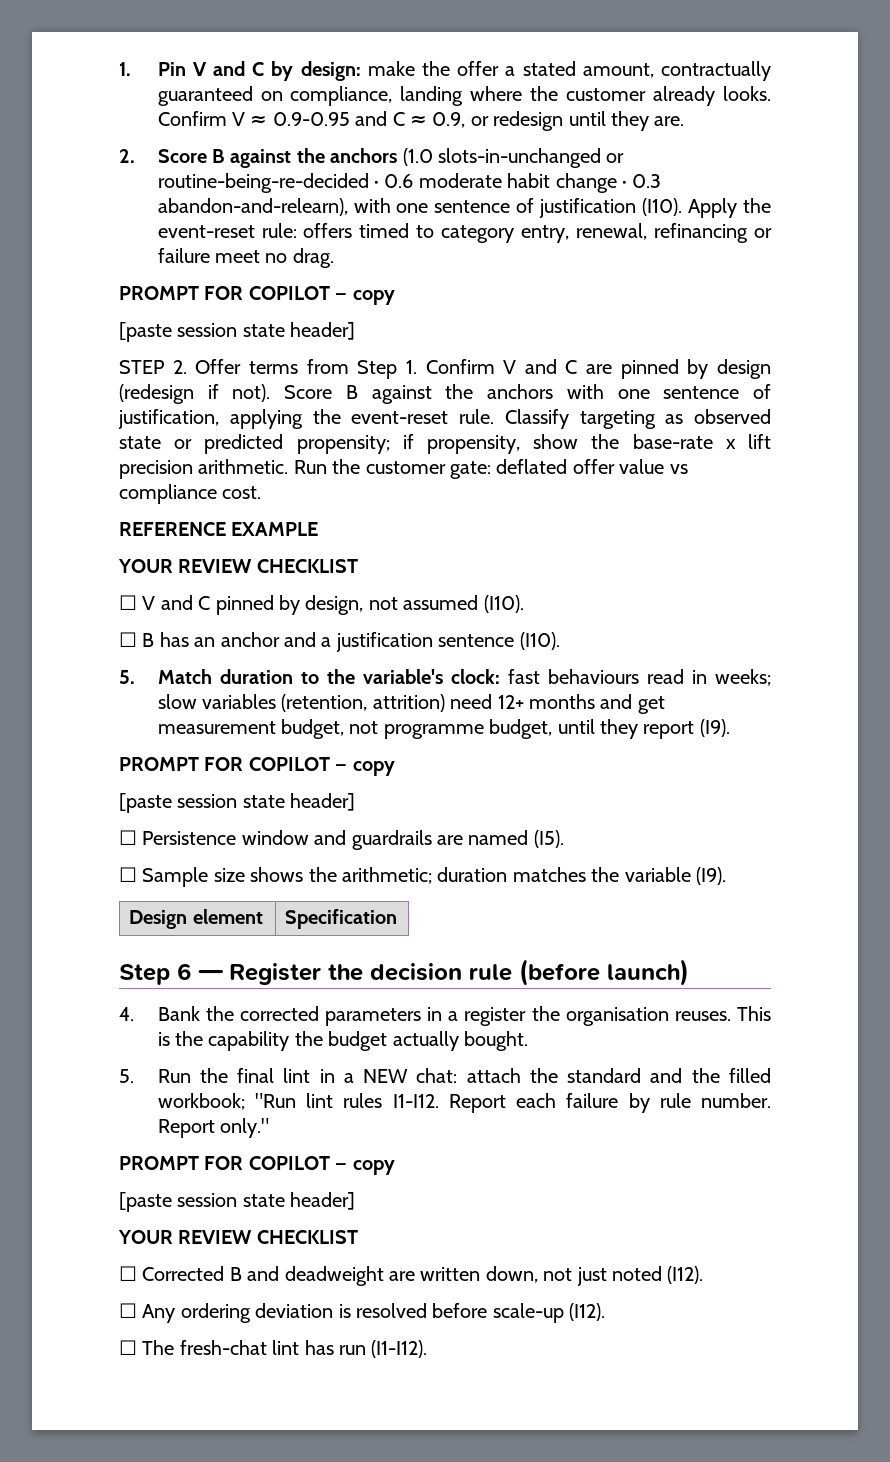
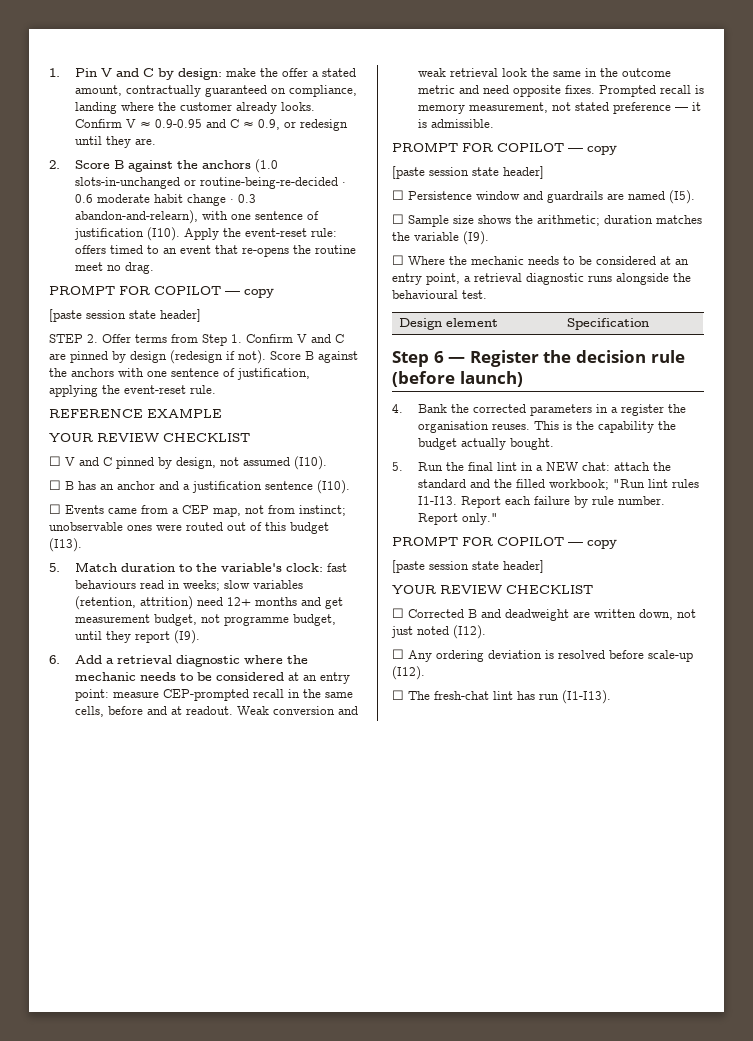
- Apply the event-reset rule: offers timed to category entry, renewal, refinancing or failure meet no drag.
+ Apply the event-reset rule: offers timed to an event that re-opens the routine meet no drag.
- Classify targeting as observed state or predicted propensity; if propensity, show the base-rate x lift precision arithmetic. Run the customer gate: deflated offer value vs compliance cost.
+ ☐ Events came from a CEP map, not from instinct; unobservable ones were routed out of this budget (I13).
+ 6. Add a retrieval diagnostic where the mechanic needs to be considered at an entry point: measure CEP-prompted recall in the same cells, before and at readout. Weak conversion and weak retrieval look the same in the outcome metric and need opposite fixes. Prompted recall is memory measurement, not stated preference — it is admissible.
+ ☐ Where the mechanic needs to be considered at an entry point, a retrieval diagnostic runs alongside the behavioural test.
- 5. Run the final lint in a NEW chat: attach the standard and the filled workbook; "Run lint rules I1-I12.
+ 5. Run the final lint in a NEW chat: attach the standard and the filled workbook; "Run lint rules I1-I13.
- ☐ The fresh-chat lint has run (I1-I12).
+ ☐ The fresh-chat lint has run (I1-I13).

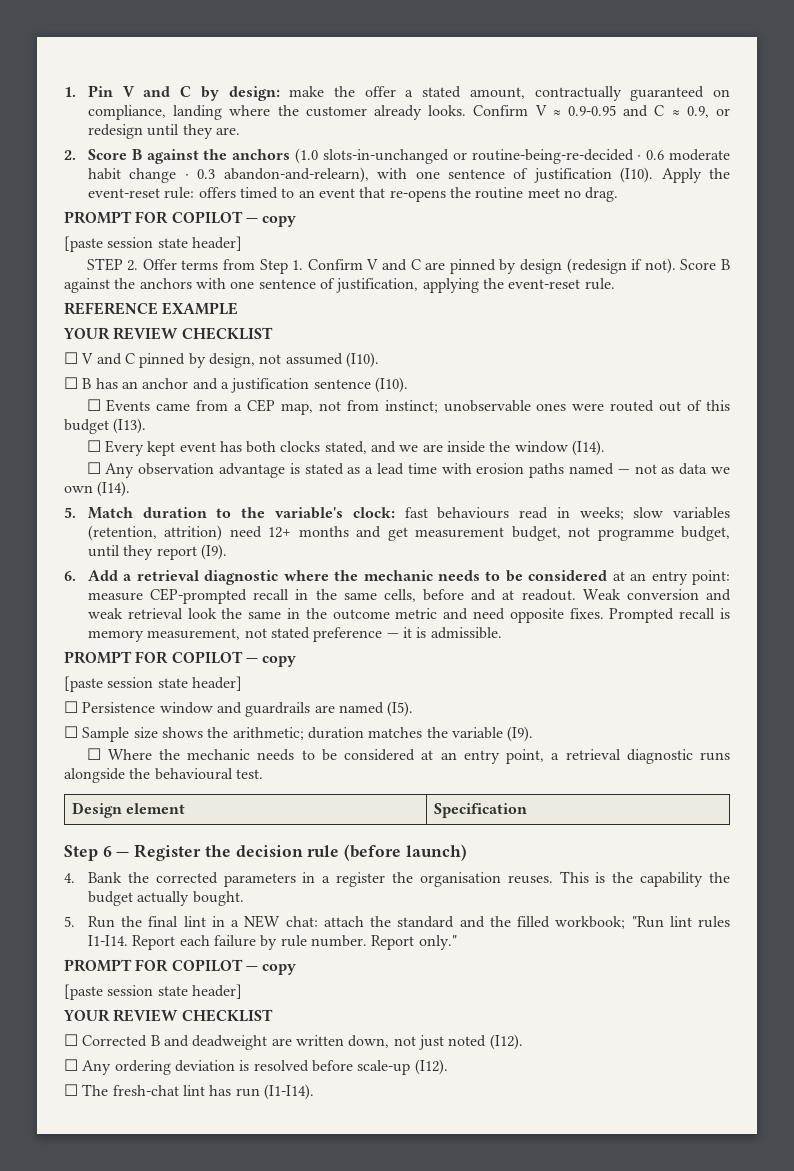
+ ☐ Every kept event has both clocks stated, and we are inside the window (I14).
+ ☐ Any observation advantage is stated as a lead time with erosion paths named — not as data we own (I14).
- 5. Run the final lint in a NEW chat: attach the standard and the filled workbook; "Run lint rules I1-I13.
+ 5. Run the final lint in a NEW chat: attach the standard and the filled workbook; "Run lint rules I1-I14.
- ☐ The fresh-chat lint has run (I1-I13).
+ ☐ The fresh-chat lint has run (I1-I14).

